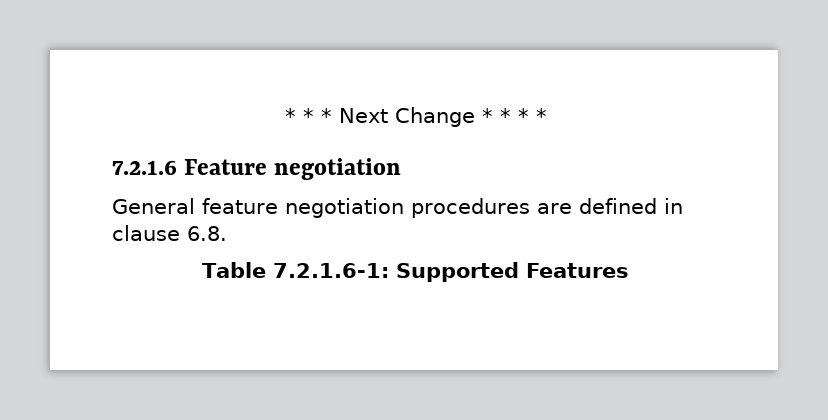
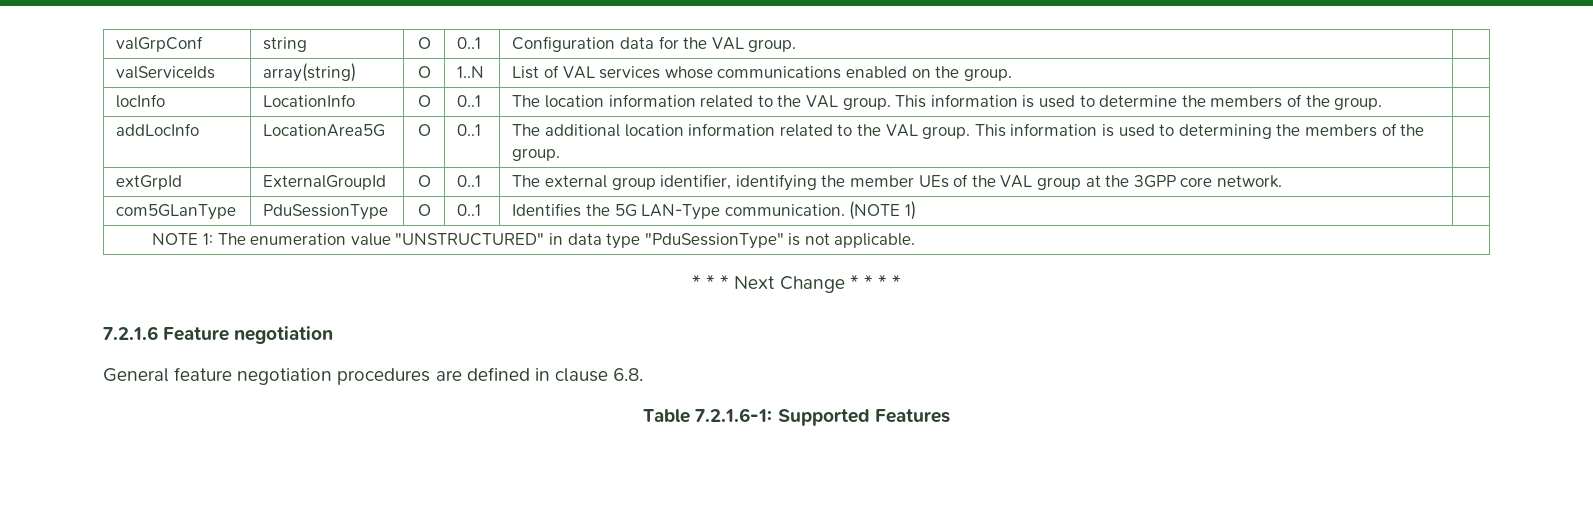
+ valGrpConf | string | O | 0..1 | Configuration data for the VAL group. |
+ valServiceIds | array(string) | O | 1..N | List of VAL services whose communications enabled on the group. |
+ locInfo | LocationInfo | O | 0..1 | The location information related to the VAL group. This information is used to determine the members of the group. |
+ addLocInfo | LocationArea5G | O | 0..1 | The additional location information related to the VAL group. This information is used to determining the members of the group. |
+ extGrpId | ExternalGroupId | O | 0..1 | The external group identifier, identifying the member UEs of the VAL group at the 3GPP core network. |
+ com5GLanType | PduSessionType | O | 0..1 | Identifies the 5G LAN-Type communication. (NOTE 1) |
+ NOTE 1: The enumeration value "UNSTRUCTURED" in data type "PduSessionType" is not applicable.

